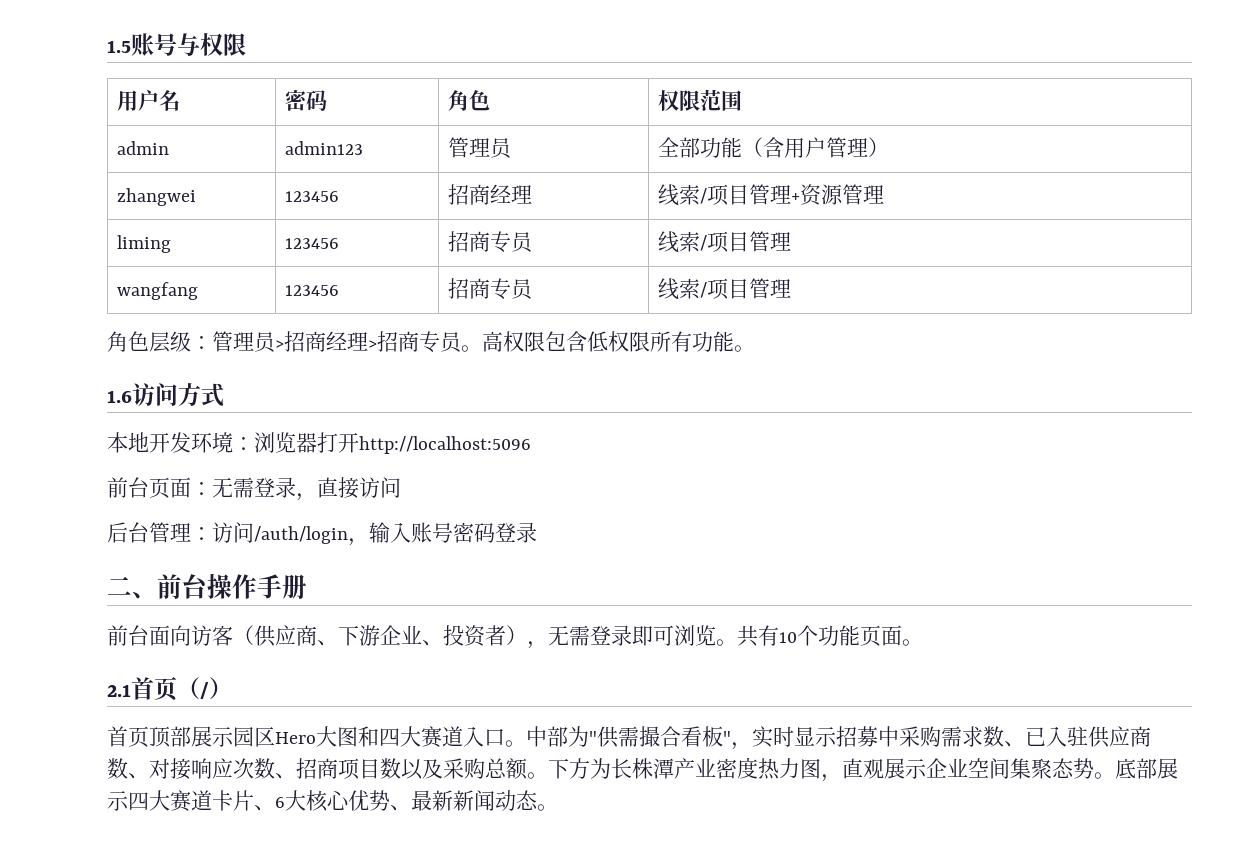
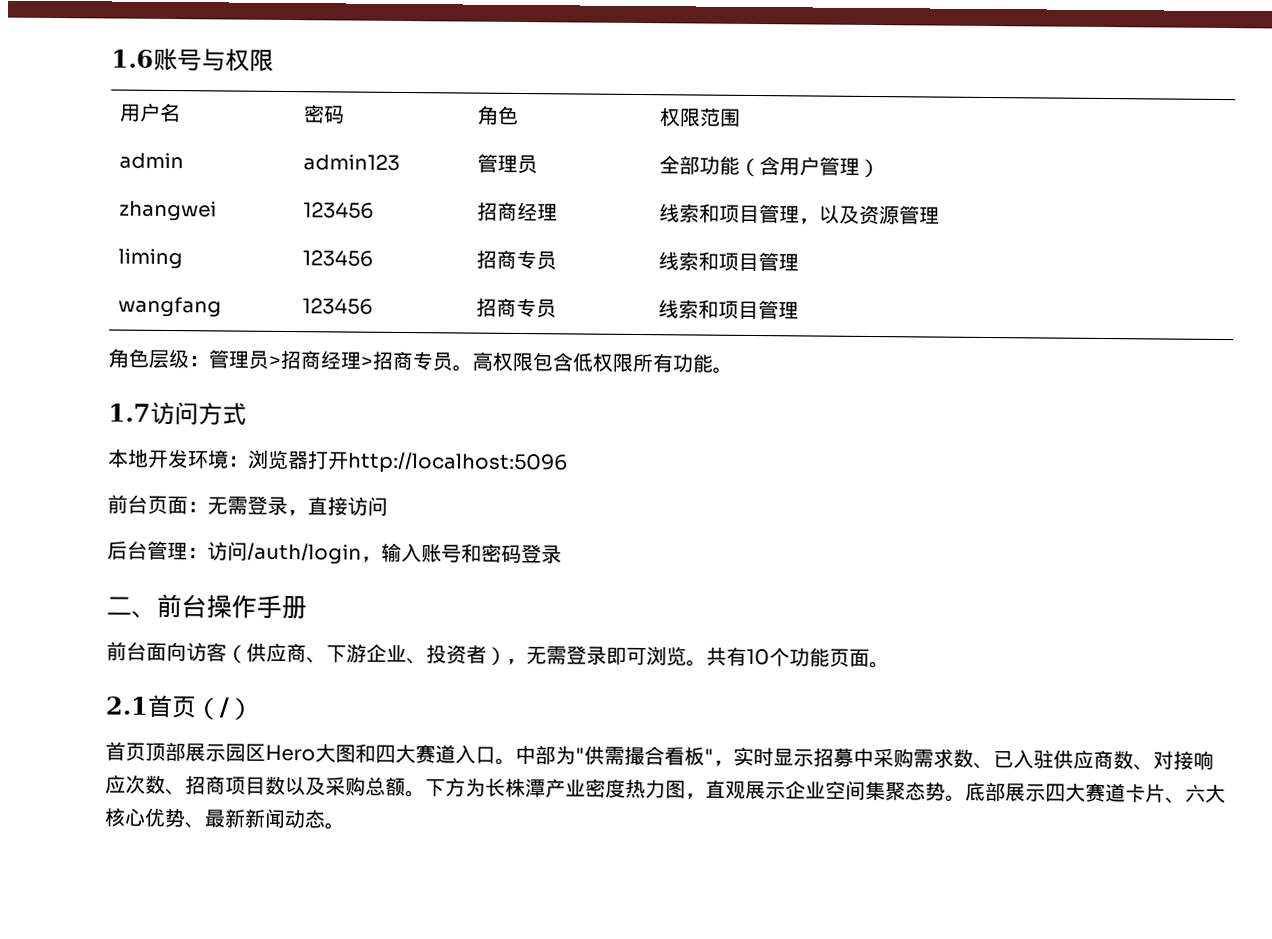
- 1.5账号与权限
+ 1.6账号与权限
- zhangwei | 123456 | 招商经理 | 线索/项目管理+资源管理
+ zhangwei | 123456 | 招商经理 | 线索和项目管理，以及资源管理
- liming | 123456 | 招商专员 | 线索/项目管理
+ liming | 123456 | 招商专员 | 线索和项目管理
- wangfang | 123456 | 招商专员 | 线索/项目管理
+ wangfang | 123456 | 招商专员 | 线索和项目管理
- 1.6访问方式
+ 1.7访问方式
- 后台管理：访问/auth/login，输入账号密码登录
+ 后台管理：访问/auth/login，输入账号和密码登录
- 底部展示四大赛道卡片、6大核心优势、最新新闻动态。
+ 底部展示四大赛道卡片、六大核心优势、最新新闻动态。

